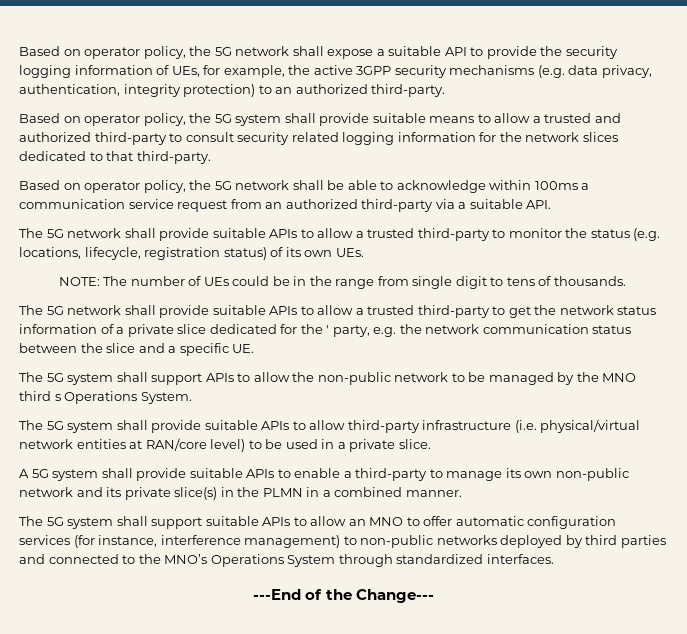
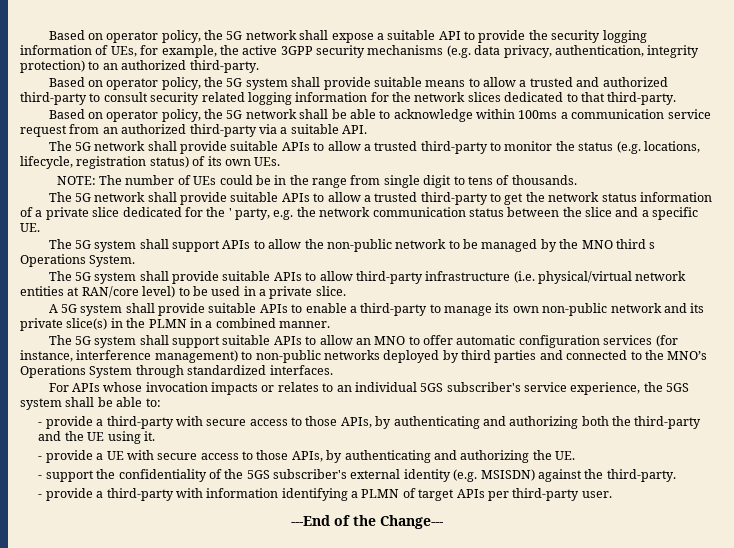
+ For APIs whose invocation impacts or relates to an individual 5GS subscriber's service experience, the 5GS system shall be able to:
+ - provide a third-party with secure access to those APIs, by authenticating and authorizing both the third-party and the UE using it.
+ - provide a UE with secure access to those APIs, by authenticating and authorizing the UE.
+ - support the confidentiality of the 5GS subscriber's external identity (e.g. MSISDN) against the third-party.
+ - provide a third-party with information identifying a PLMN of target APIs per third-party user.

